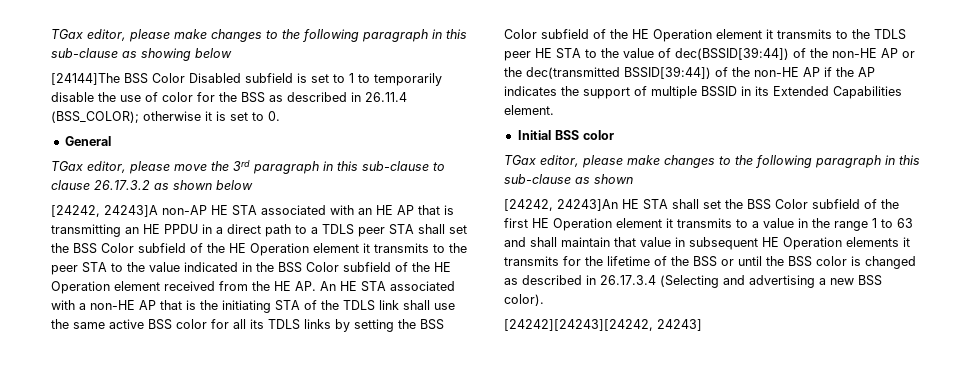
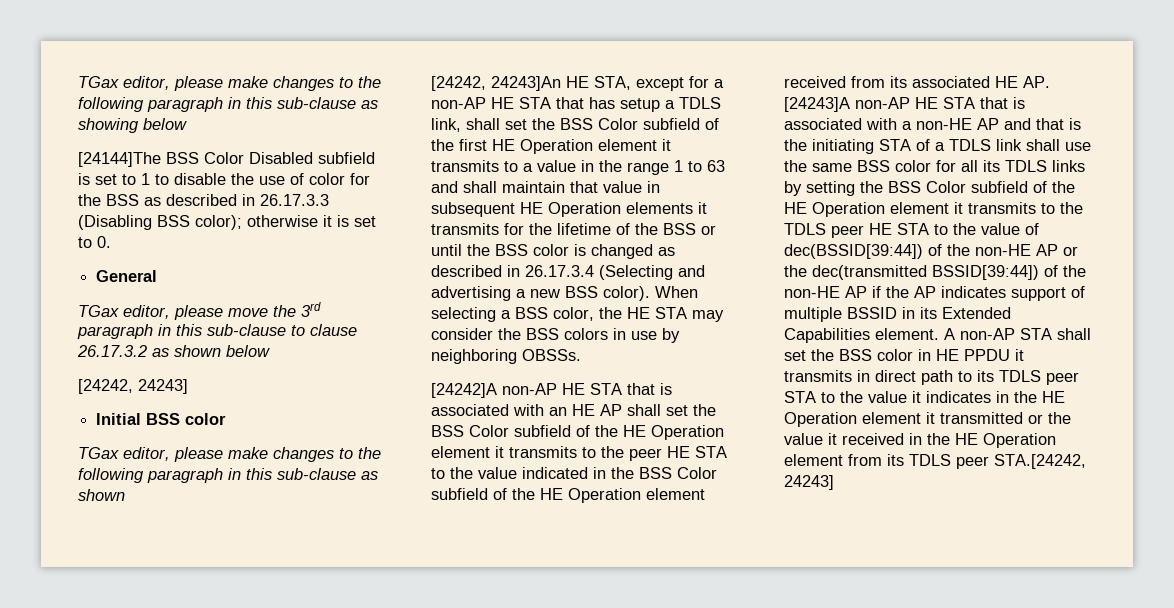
- [24144]The BSS Color Disabled subfield is set to 1 to temporarily disable the use of color for the BSS as described in 26.11.4 (BSS_COLOR); otherwise it is set to 0.
+ [24144]The BSS Color Disabled subfield is set to 1 to disable the use of color for the BSS as described in 26.17.3.3 (Disabling BSS color); otherwise it is set to 0.
- [24242, 24243]A non-AP HE STA associated with an HE AP that is transmitting an HE PPDU in a direct path to a TDLS peer STA shall set the BSS Color subfield of the HE Operation element it transmits to the peer STA to the value indicated in the BSS Color subfield of the HE Operation element received from the HE AP. An HE STA associated with a non-HE AP that is the initiating STA of the TDLS link shall use the same active BSS color for all its TDLS links by setting the BSS Color subfield of the HE Operation element it transmits to the TDLS peer HE STA to the value of dec(BSSID[39:44]) of the non-HE AP or the dec(transmitted BSSID[39:44]) of the non-HE AP if the AP indicates the support of multiple BSSID in its Extended Capabilities element.
+ [24242, 24243]
- [24242, 24243]An HE STA shall set the BSS Color subfield of the first HE Operation element it transmits to a value in the range 1 to 63 and shall maintain that value in subsequent HE Operation elements it transmits for the lifetime of the BSS or until the BSS color is changed as described in 26.17.3.4 (Selecting and advertising a new BSS color).
- [24242][24243][24242, 24243]
+ [24242, 24243]An HE STA, except for a non-AP HE STA that has setup a TDLS link, shall set the BSS Color subfield of the first HE Operation element it transmits to a value in the range 1 to 63 and shall maintain that value in subsequent HE Operation elements it transmits for the lifetime of the BSS or until the BSS color is changed as described in 26.17.3.4 (Selecting and advertising a new BSS color). When selecting a BSS color, the HE STA may consider the BSS colors in use by neighboring OBSSs.
+ [24242]A non-AP HE STA that is associated with an HE AP shall set the BSS Color subfield of the HE Operation element it transmits to the peer HE STA to the value indicated in the BSS Color subfield of the HE Operation element received from its associated HE AP. [24243]A non-AP HE STA that is associated with a non-HE AP and that is the initiating STA of a TDLS link shall use the same BSS color for all its TDLS links by setting the BSS Color subfield of the HE Operation element it transmits to the TDLS peer HE STA to the value of dec(BSSID[39:44]) of the non-HE AP or the dec(transmitted BSSID[39:44]) of the non-HE AP if the AP indicates support of multiple BSSID in its Extended Capabilities element. A non-AP STA shall set the BSS color in HE PPDU it transmits in direct path to its TDLS peer STA to the value it indicates in the HE Operation element it transmitted or the value it received in the HE Operation element from its TDLS peer STA.[24242, 24243]

